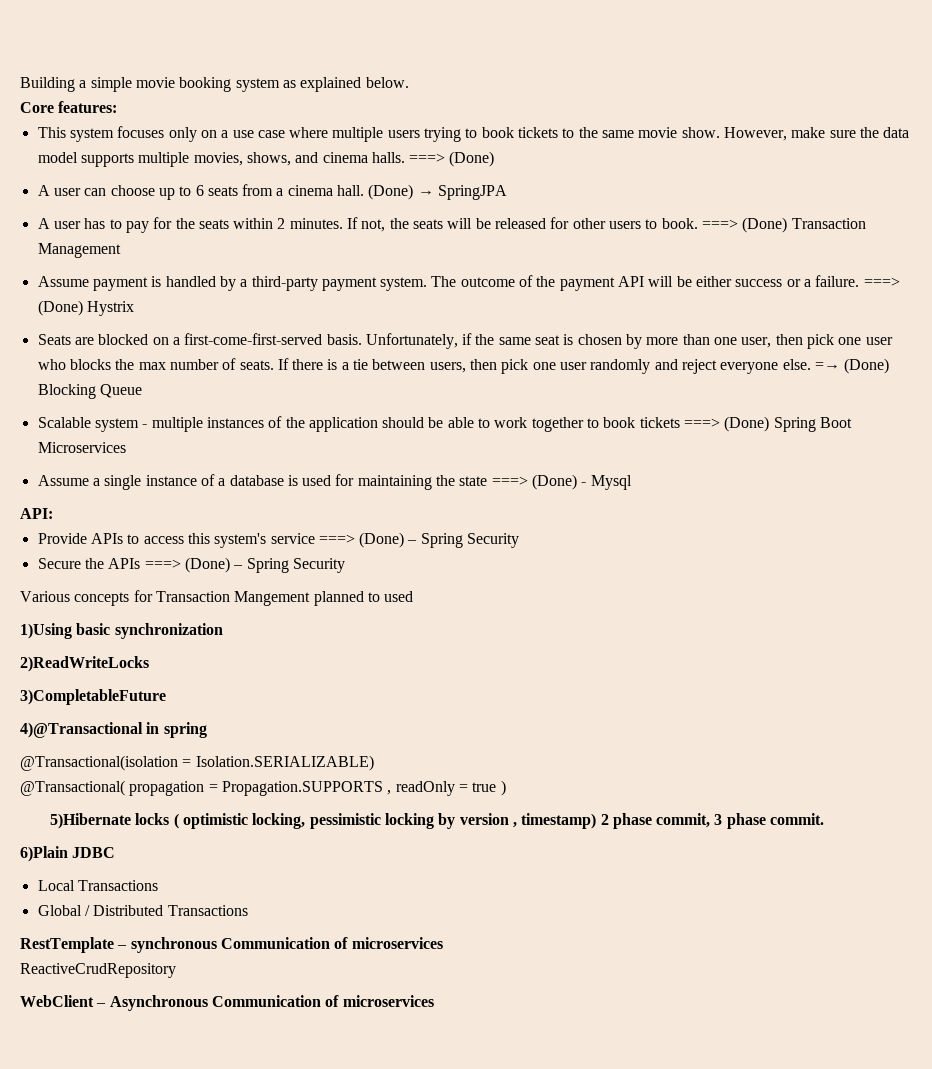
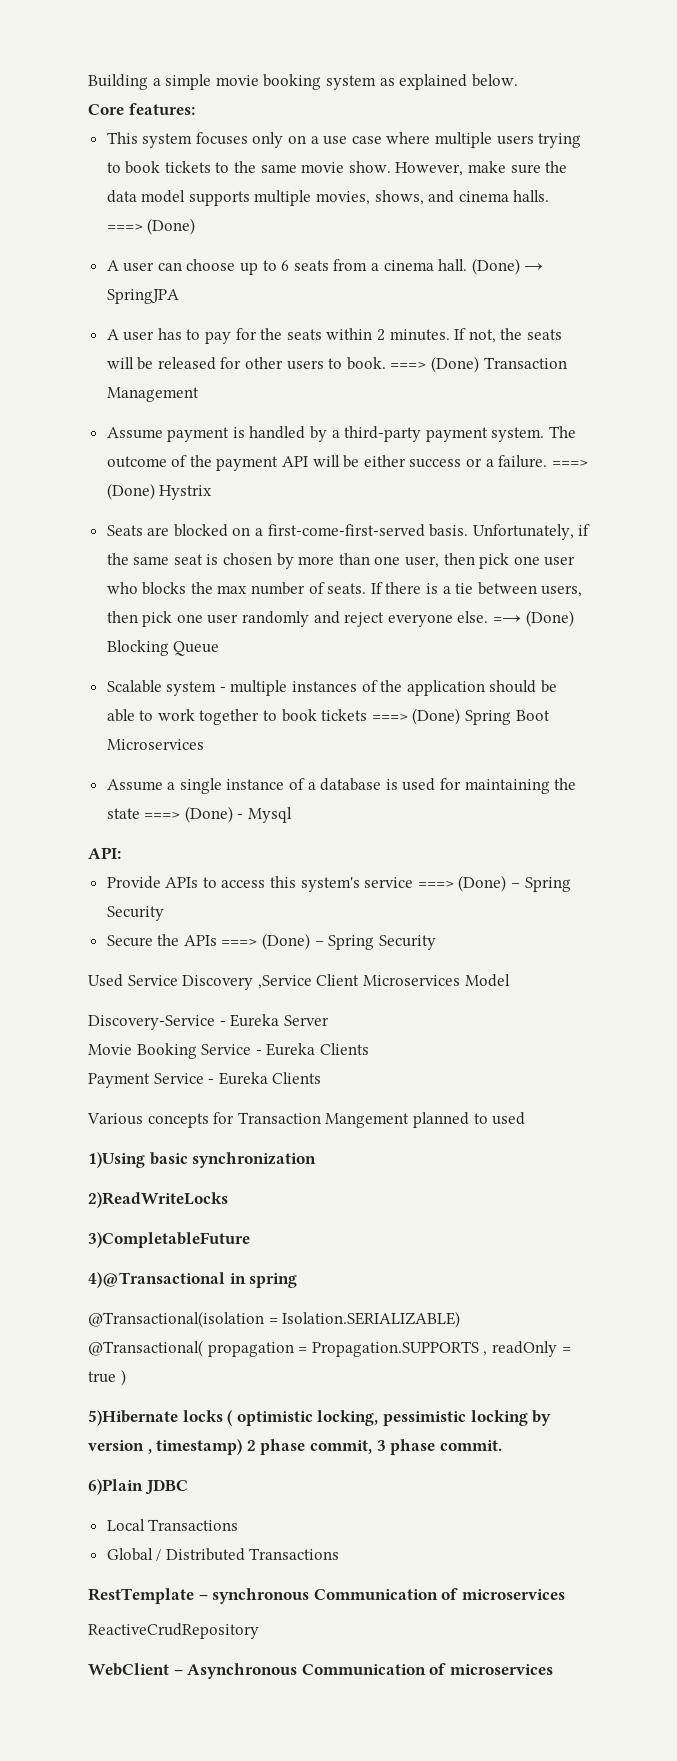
+ Used Service Discovery ,Service Client Microservices Model
+ Discovery-Service - Eureka Server
+ Movie Booking Service - Eureka Clients
+ Payment Service - Eureka Clients

